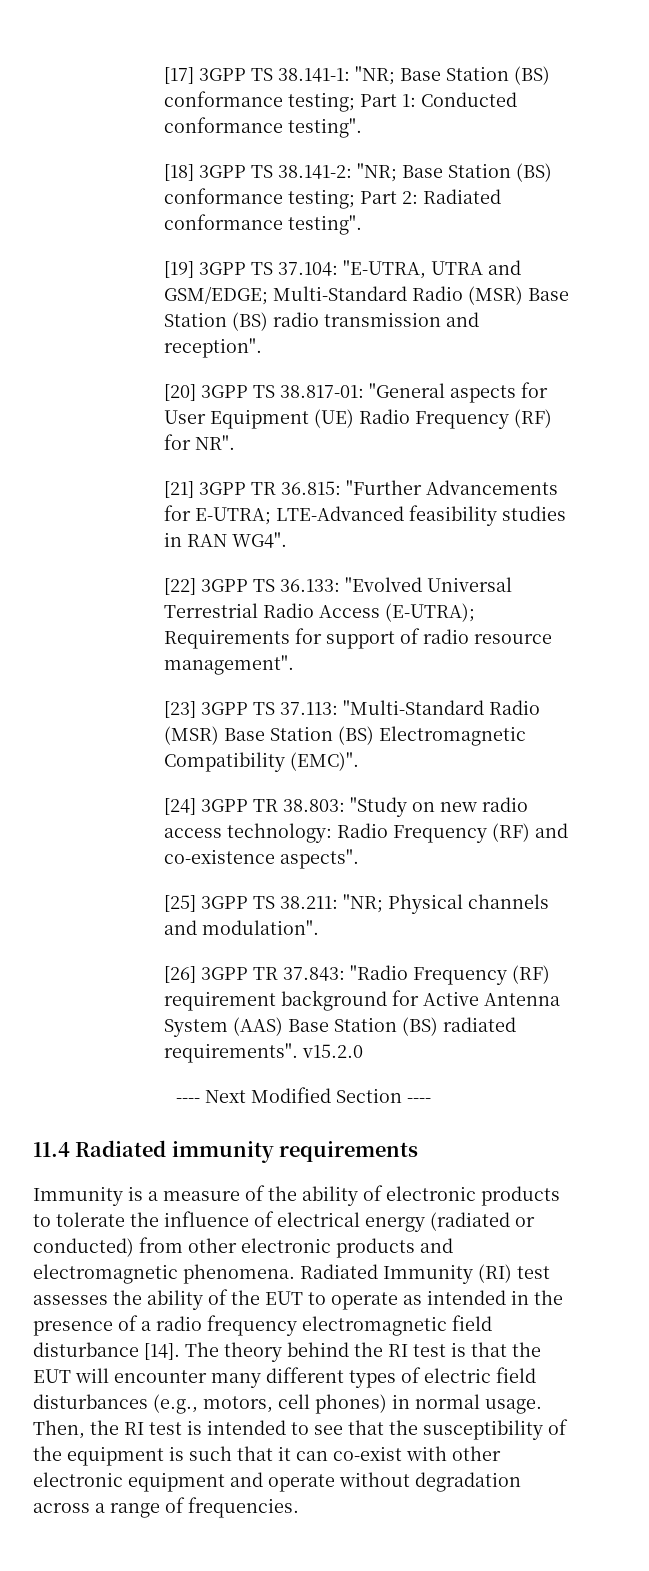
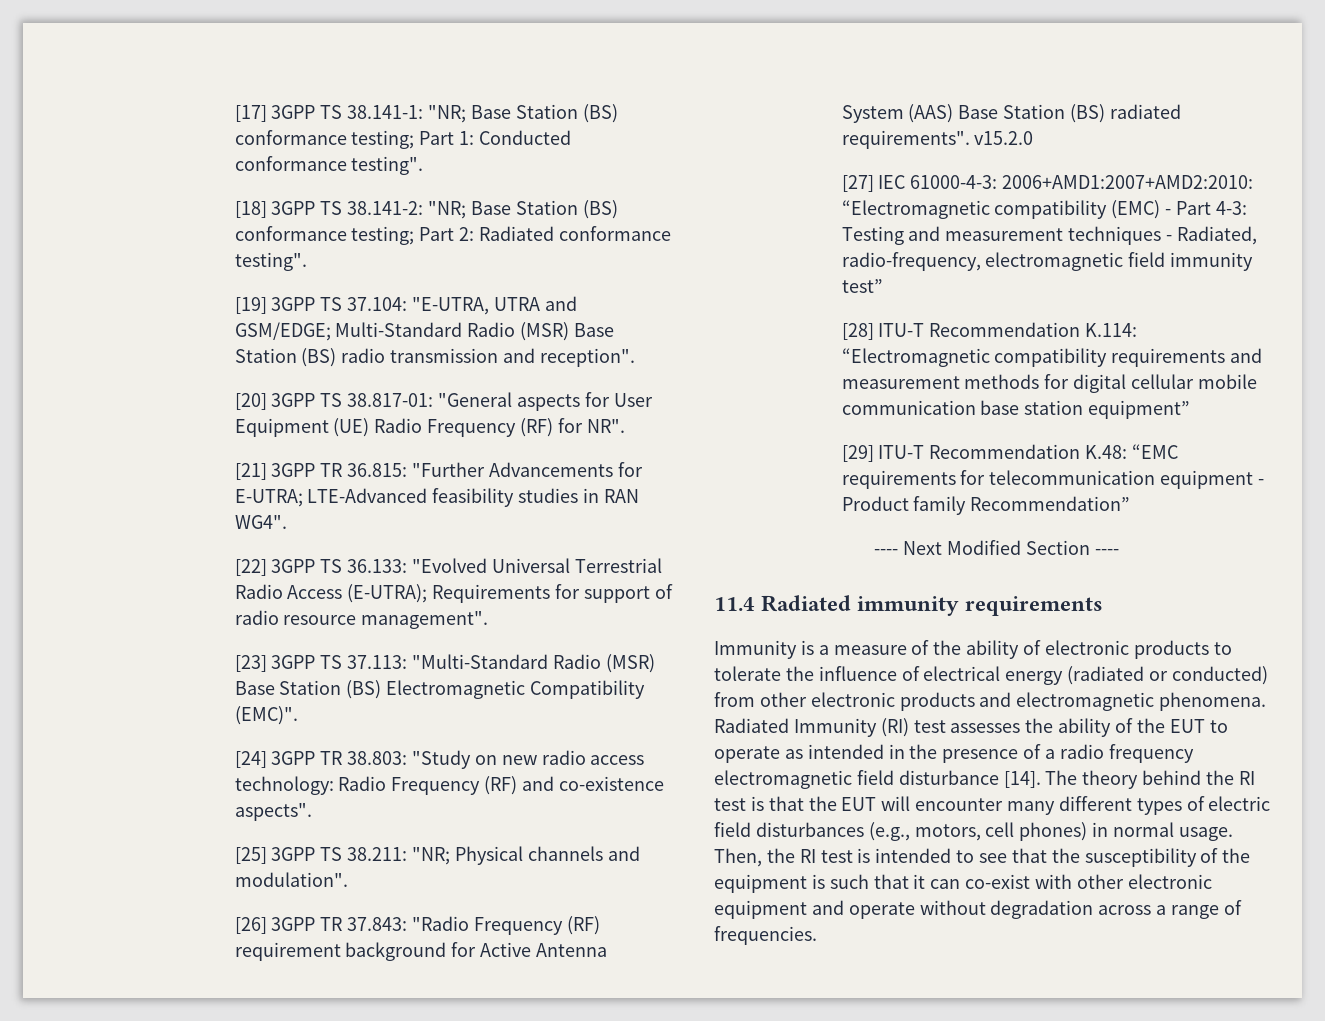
+ [27] IEC 61000-4-3: 2006+AMD1:2007+AMD2:2010: “Electromagnetic compatibility (EMC) - Part 4-3: Testing and measurement techniques - Radiated, radio-frequency, electromagnetic field immunity test”
+ [28] ITU-T Recommendation K.114: “Electromagnetic compatibility requirements and measurement methods for digital cellular mobile communication base station equipment”
+ [29] ITU-T Recommendation K.48: “EMC requirements for telecommunication equipment - Product family Recommendation”

